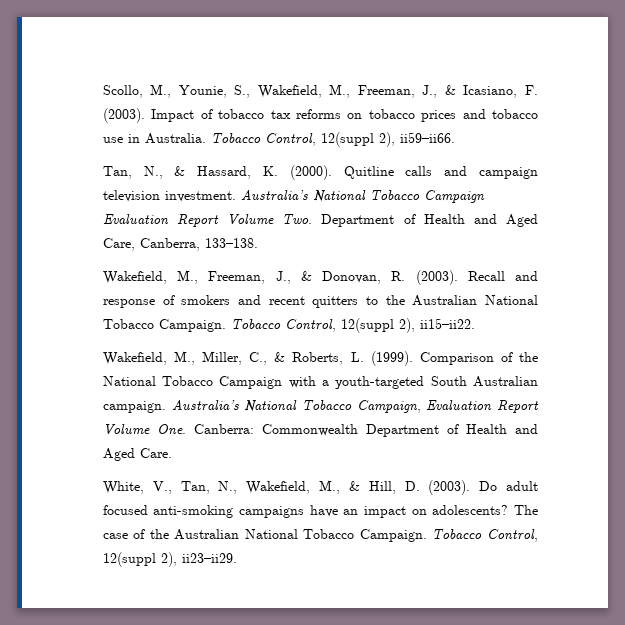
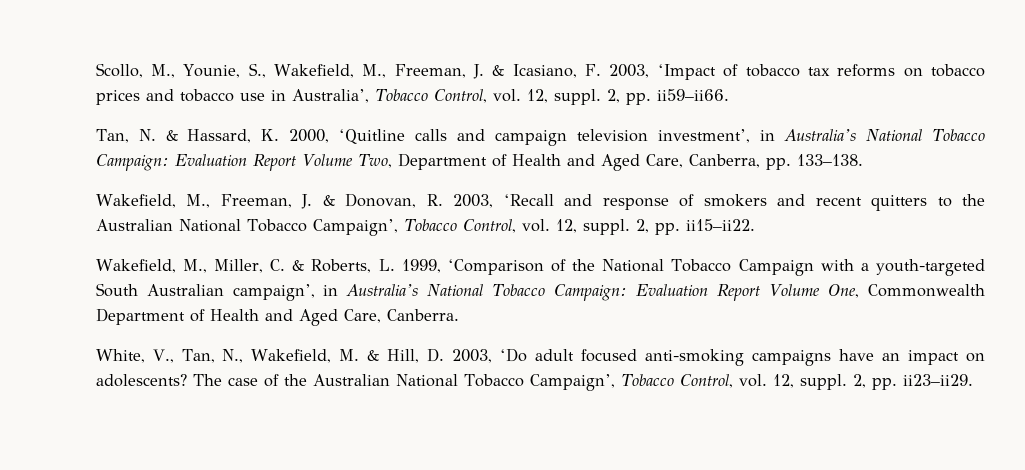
- Scollo, M., Younie, S., Wakefield, M., Freeman, J., & Icasiano, F. (2003). Impact of tobacco tax reforms on tobacco prices and tobacco use in Australia. Tobacco Control, 12(suppl 2), ii59–ii66.
+ Scollo, M., Younie, S., Wakefield, M., Freeman, J. & Icasiano, F. 2003, ‘Impact of tobacco tax reforms on tobacco prices and tobacco use in Australia’, Tobacco Control, vol. 12, suppl. 2, pp. ii59–ii66.
- Tan, N., & Hassard, K. (2000). Quitline calls and campaign television investment. Australia’s National Tobacco Campaign Evaluation Report Volume Two. Department of Health and Aged Care, Canberra, 133–138.
+ Tan, N. & Hassard, K. 2000, ‘Quitline calls and campaign television investment’, in Australia’s National Tobacco Campaign: Evaluation Report Volume Two, Department of Health and Aged Care, Canberra, pp. 133–138.
- Wakefield, M., Freeman, J., & Donovan, R. (2003). Recall and response of smokers and recent quitters to the Australian National Tobacco Campaign. Tobacco Control, 12(suppl 2), ii15–ii22.
+ Wakefield, M., Freeman, J. & Donovan, R. 2003, ‘Recall and response of smokers and recent quitters to the Australian National Tobacco Campaign’, Tobacco Control, vol. 12, suppl. 2, pp. ii15–ii22.
- Wakefield, M., Miller, C., & Roberts, L. (1999). Comparison of the National Tobacco Campaign with a youth-targeted South Australian campaign. Australia’s National Tobacco Campaign, Evaluation Report Volume One. Canberra: Commonwealth Department of Health and Aged Care.
+ Wakefield, M., Miller, C. & Roberts, L. 1999, ‘Comparison of the National Tobacco Campaign with a youth-targeted South Australian campaign’, in Australia’s National Tobacco Campaign: Evaluation Report Volume One, Commonwealth Department of Health and Aged Care, Canberra.
- White, V., Tan, N., Wakefield, M., & Hill, D. (2003). Do adult focused anti-smoking campaigns have an impact on adolescents?
+ White, V., Tan, N., Wakefield, M. & Hill, D. 2003, ‘Do adult focused anti-smoking campaigns have an impact on adolescents?
- The case of the Australian National Tobacco Campaign. Tobacco Control, 12(suppl 2), ii23–ii29.
+ The case of the Australian National Tobacco Campaign’, Tobacco Control, vol. 12, suppl. 2, pp. ii23–ii29.

